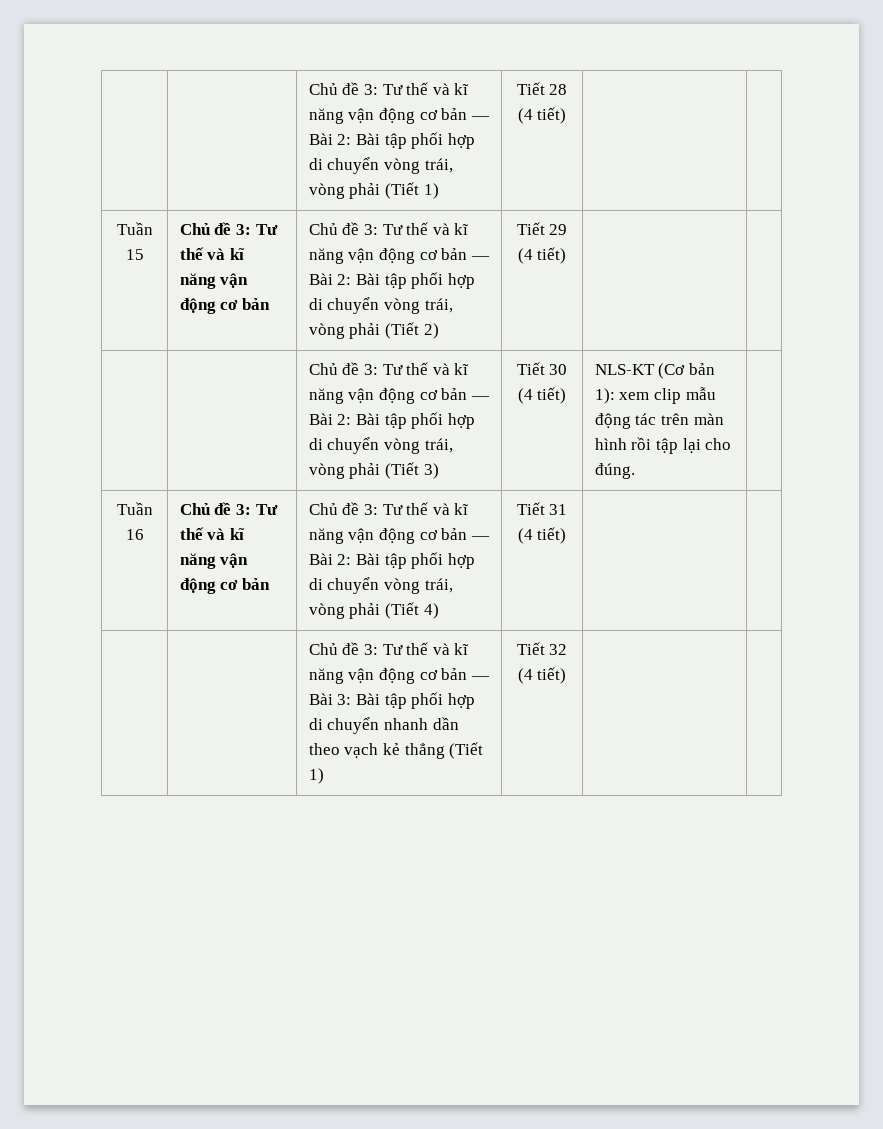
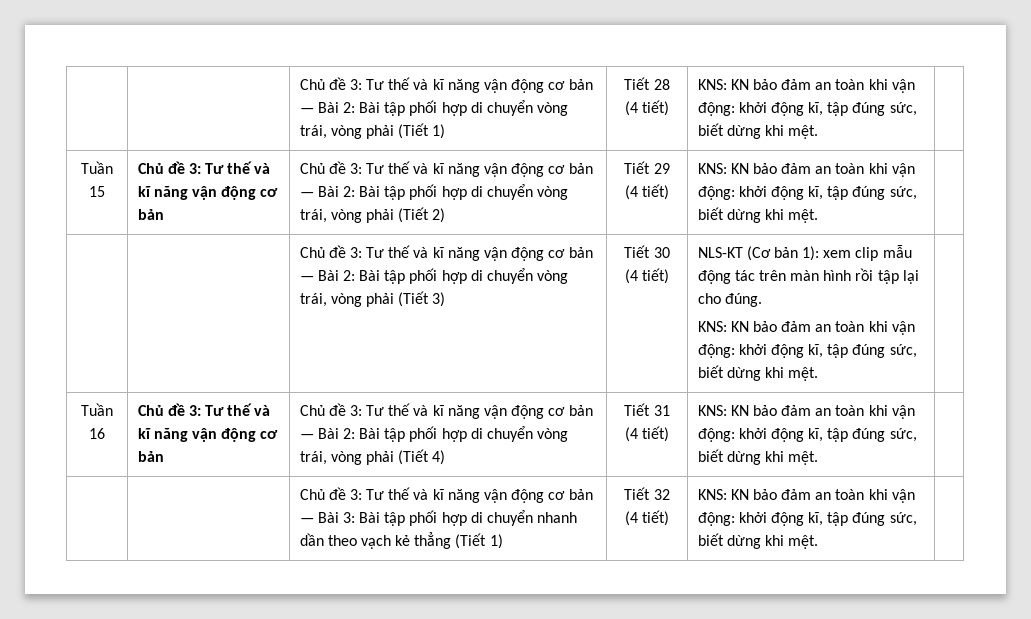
- Tiết 28 (4 tiết)
+ Tiết 28 (4 tiết) | KNS: KN bảo đảm an toàn khi vận động: khởi động kĩ, tập đúng sức, biết dừng khi mệt.
- Tiết 29 (4 tiết)
+ Tiết 29 (4 tiết) | KNS: KN bảo đảm an toàn khi vận động: khởi động kĩ, tập đúng sức, biết dừng khi mệt.
  NLS-KT (Cơ bản 1): xem clip mẫu động tác trên màn hình rồi tập lại cho đúng.
+ KNS: KN bảo đảm an toàn khi vận động: khởi động kĩ, tập đúng sức, biết dừng khi mệt.
- Tiết 31 (4 tiết)
+ Tiết 31 (4 tiết) | KNS: KN bảo đảm an toàn khi vận động: khởi động kĩ, tập đúng sức, biết dừng khi mệt.
- Tiết 32 (4 tiết)
+ Tiết 32 (4 tiết) | KNS: KN bảo đảm an toàn khi vận động: khởi động kĩ, tập đúng sức, biết dừng khi mệt.

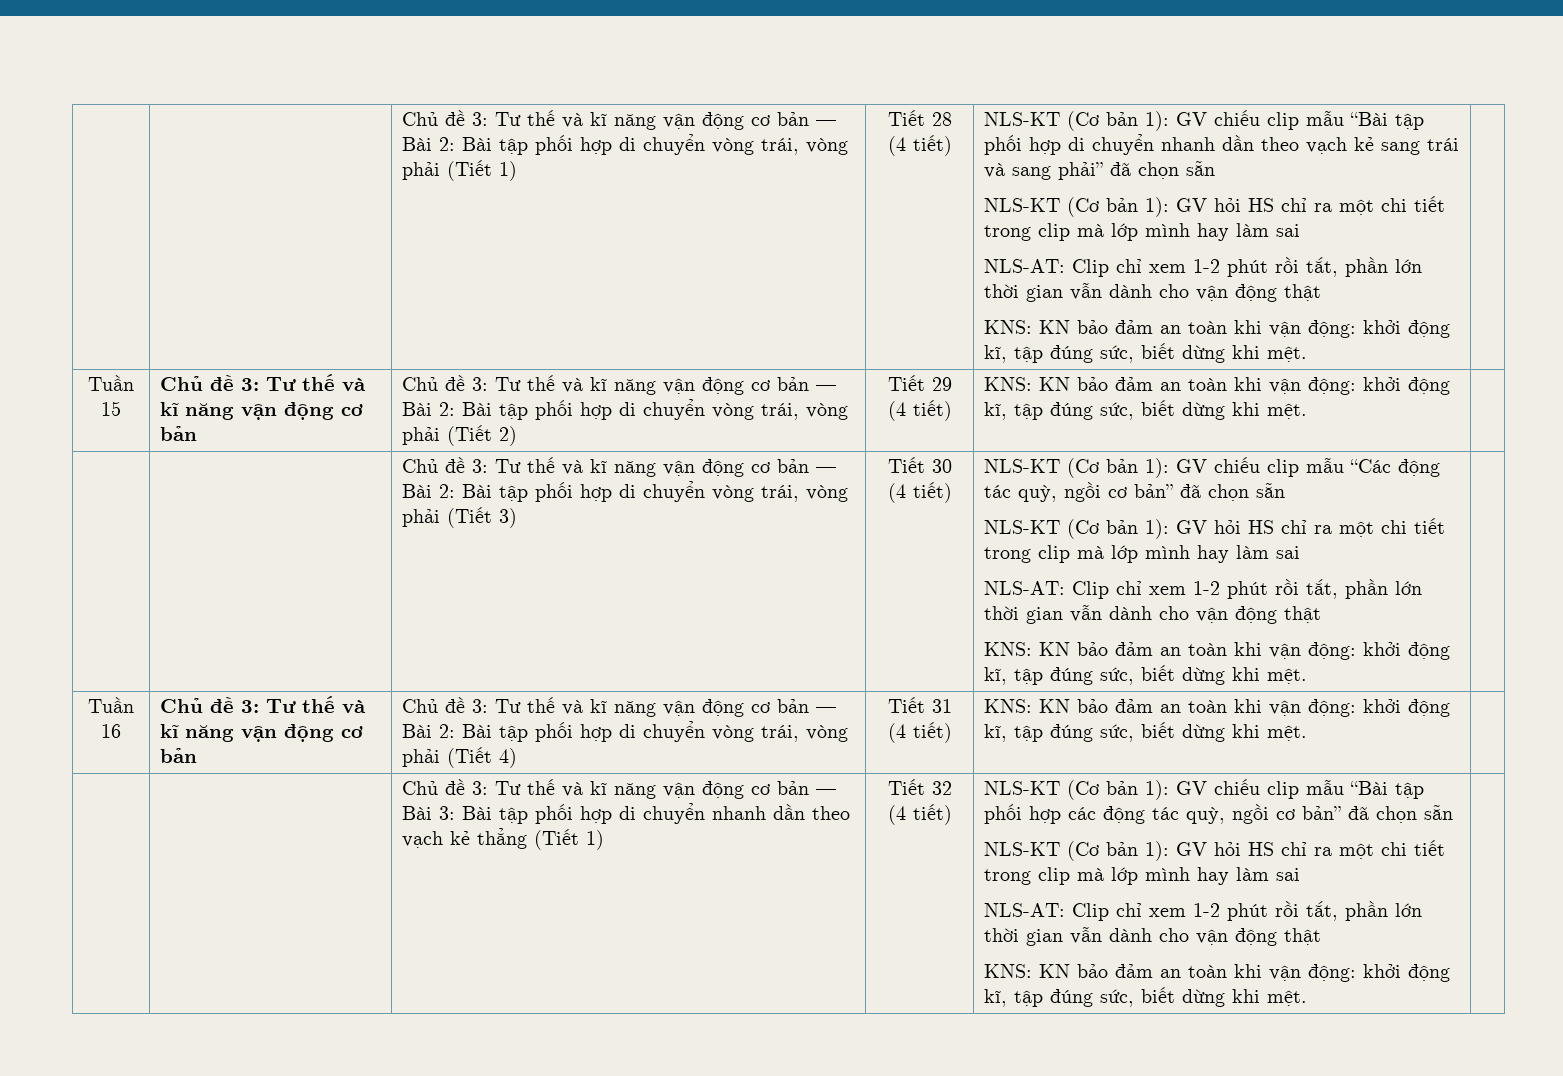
+ NLS-KT (Cơ bản 1): GV chiếu clip mẫu “Bài tập phối hợp di chuyển nhanh dần theo vạch kẻ sang trái và sang phải” đã chọn sẵn
+ NLS-KT (Cơ bản 1): GV hỏi HS chỉ ra một chi tiết trong clip mà lớp mình hay làm sai
+ NLS-AT: Clip chỉ xem 1-2 phút rồi tắt, phần lớn thời gian vẫn dành cho vận động thật
- NLS-KT (Cơ bản 1): xem clip mẫu động tác trên màn hình rồi tập lại cho đúng.
+ NLS-KT (Cơ bản 1): GV chiếu clip mẫu “Các động tác quỳ, ngồi cơ bản” đã chọn sẵn
+ NLS-KT (Cơ bản 1): GV hỏi HS chỉ ra một chi tiết trong clip mà lớp mình hay làm sai
+ NLS-AT: Clip chỉ xem 1-2 phút rồi tắt, phần lớn thời gian vẫn dành cho vận động thật
+ NLS-KT (Cơ bản 1): GV chiếu clip mẫu “Bài tập phối hợp các động tác quỳ, ngồi cơ bản” đã chọn sẵn
+ NLS-KT (Cơ bản 1): GV hỏi HS chỉ ra một chi tiết trong clip mà lớp mình hay làm sai
+ NLS-AT: Clip chỉ xem 1-2 phút rồi tắt, phần lớn thời gian vẫn dành cho vận động thật

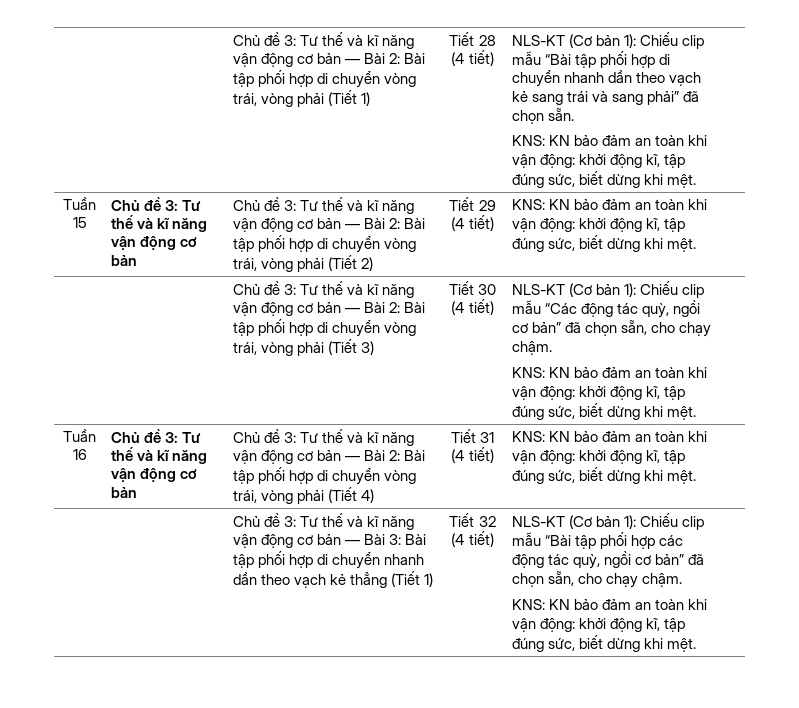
- NLS-KT (Cơ bản 1): GV chiếu clip mẫu “Bài tập phối hợp di chuyển nhanh dần theo vạch kẻ sang trái và sang phải” đã chọn sẵn
- NLS-KT (Cơ bản 1): GV hỏi HS chỉ ra một chi tiết trong clip mà lớp mình hay làm sai
- NLS-AT: Clip chỉ xem 1-2 phút rồi tắt, phần lớn thời gian vẫn dành cho vận động thật
+ NLS-KT (Cơ bản 1): Chiếu clip mẫu “Bài tập phối hợp di chuyển nhanh dần theo vạch kẻ sang trái và sang phải” đã chọn sẵn.
- NLS-KT (Cơ bản 1): GV chiếu clip mẫu “Các động tác quỳ, ngồi cơ bản” đã chọn sẵn
- NLS-KT (Cơ bản 1): GV hỏi HS chỉ ra một chi tiết trong clip mà lớp mình hay làm sai
- NLS-AT: Clip chỉ xem 1-2 phút rồi tắt, phần lớn thời gian vẫn dành cho vận động thật
+ NLS-KT (Cơ bản 1): Chiếu clip mẫu “Các động tác quỳ, ngồi cơ bản” đã chọn sẵn, cho chạy chậm.
- NLS-KT (Cơ bản 1): GV chiếu clip mẫu “Bài tập phối hợp các động tác quỳ, ngồi cơ bản” đã chọn sẵn
- NLS-KT (Cơ bản 1): GV hỏi HS chỉ ra một chi tiết trong clip mà lớp mình hay làm sai
- NLS-AT: Clip chỉ xem 1-2 phút rồi tắt, phần lớn thời gian vẫn dành cho vận động thật
+ NLS-KT (Cơ bản 1): Chiếu clip mẫu “Bài tập phối hợp các động tác quỳ, ngồi cơ bản” đã chọn sẵn, cho chạy chậm.

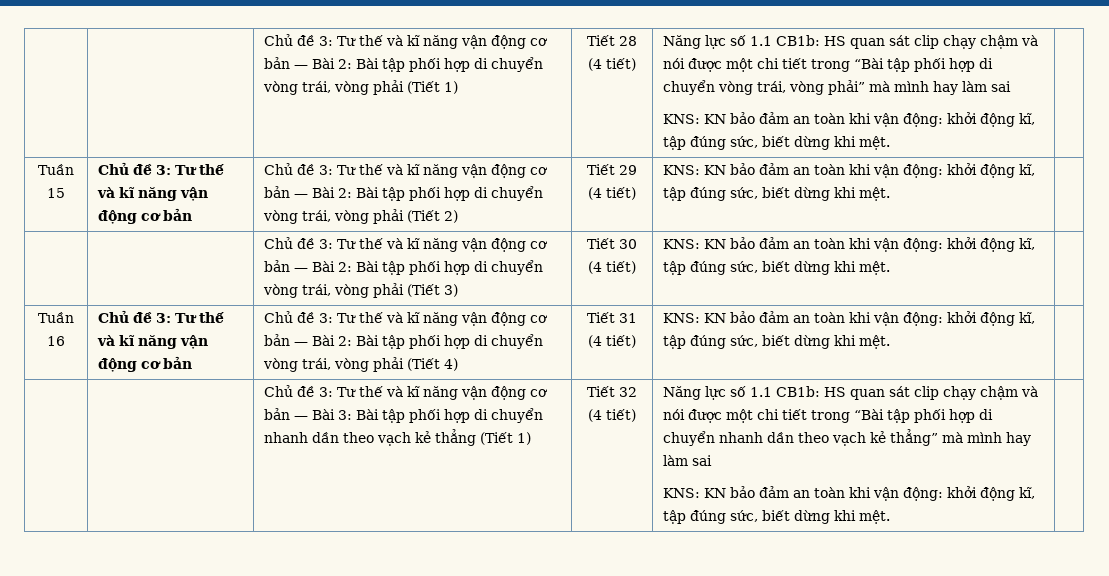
- NLS-KT (Cơ bản 1): Chiếu clip mẫu “Bài tập phối hợp di chuyển nhanh dần theo vạch kẻ sang trái và sang phải” đã chọn sẵn.
+ Năng lực số 1.1 CB1b: HS quan sát clip chạy chậm và nói được một chi tiết trong “Bài tập phối hợp di chuyển vòng trái, vòng phải” mà mình hay làm sai
- NLS-KT (Cơ bản 1): Chiếu clip mẫu “Các động tác quỳ, ngồi cơ bản” đã chọn sẵn, cho chạy chậm.
- NLS-KT (Cơ bản 1): Chiếu clip mẫu “Bài tập phối hợp các động tác quỳ, ngồi cơ bản” đã chọn sẵn, cho chạy chậm.
+ Năng lực số 1.1 CB1b: HS quan sát clip chạy chậm và nói được một chi tiết trong “Bài tập phối hợp di chuyển nhanh dần theo vạch kẻ thẳng” mà mình hay làm sai

